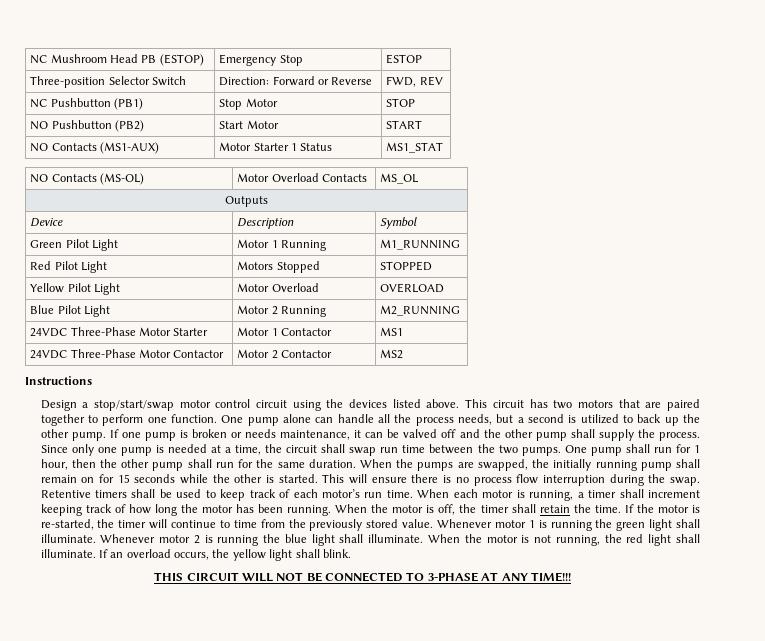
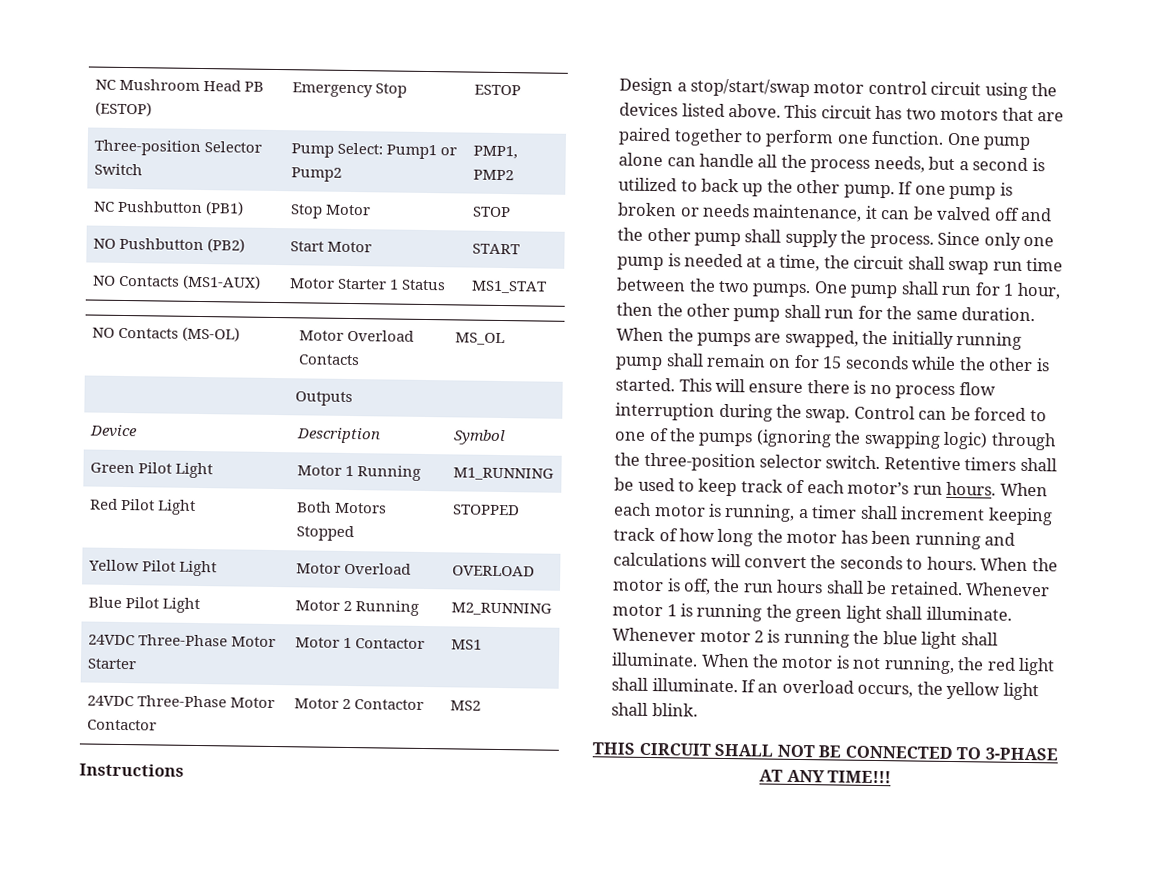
- Three-position Selector Switch | Direction: Forward or Reverse | FWD, REV
+ Three-position Selector Switch | Pump Select: Pump1 or Pump2 | PMP1, PMP2
- Red Pilot Light | Motors Stopped | STOPPED
+ Red Pilot Light | Both Motors Stopped | STOPPED
+ Control can be forced to one of the pumps (ignoring the swapping logic) through the three-position selector switch.
- Retentive timers shall be used to keep track of each motor’s run time.
+ Retentive timers shall be used to keep track of each motor’s run hours.
- When each motor is running, a timer shall increment keeping track of how long the motor has been running.
+ When each motor is running, a timer shall increment keeping track of how long the motor has been running and calculations will convert the seconds to hours.
- When the motor is off, the timer shall retain the time. If the motor is re-started, the timer will continue to time from the previously stored value.
+ When the motor is off, the run hours shall be retained.
- THIS CIRCUIT WILL NOT BE CONNECTED TO 3-PHASE AT ANY TIME!!!
+ THIS CIRCUIT SHALL NOT BE CONNECTED TO 3-PHASE AT ANY TIME!!!

